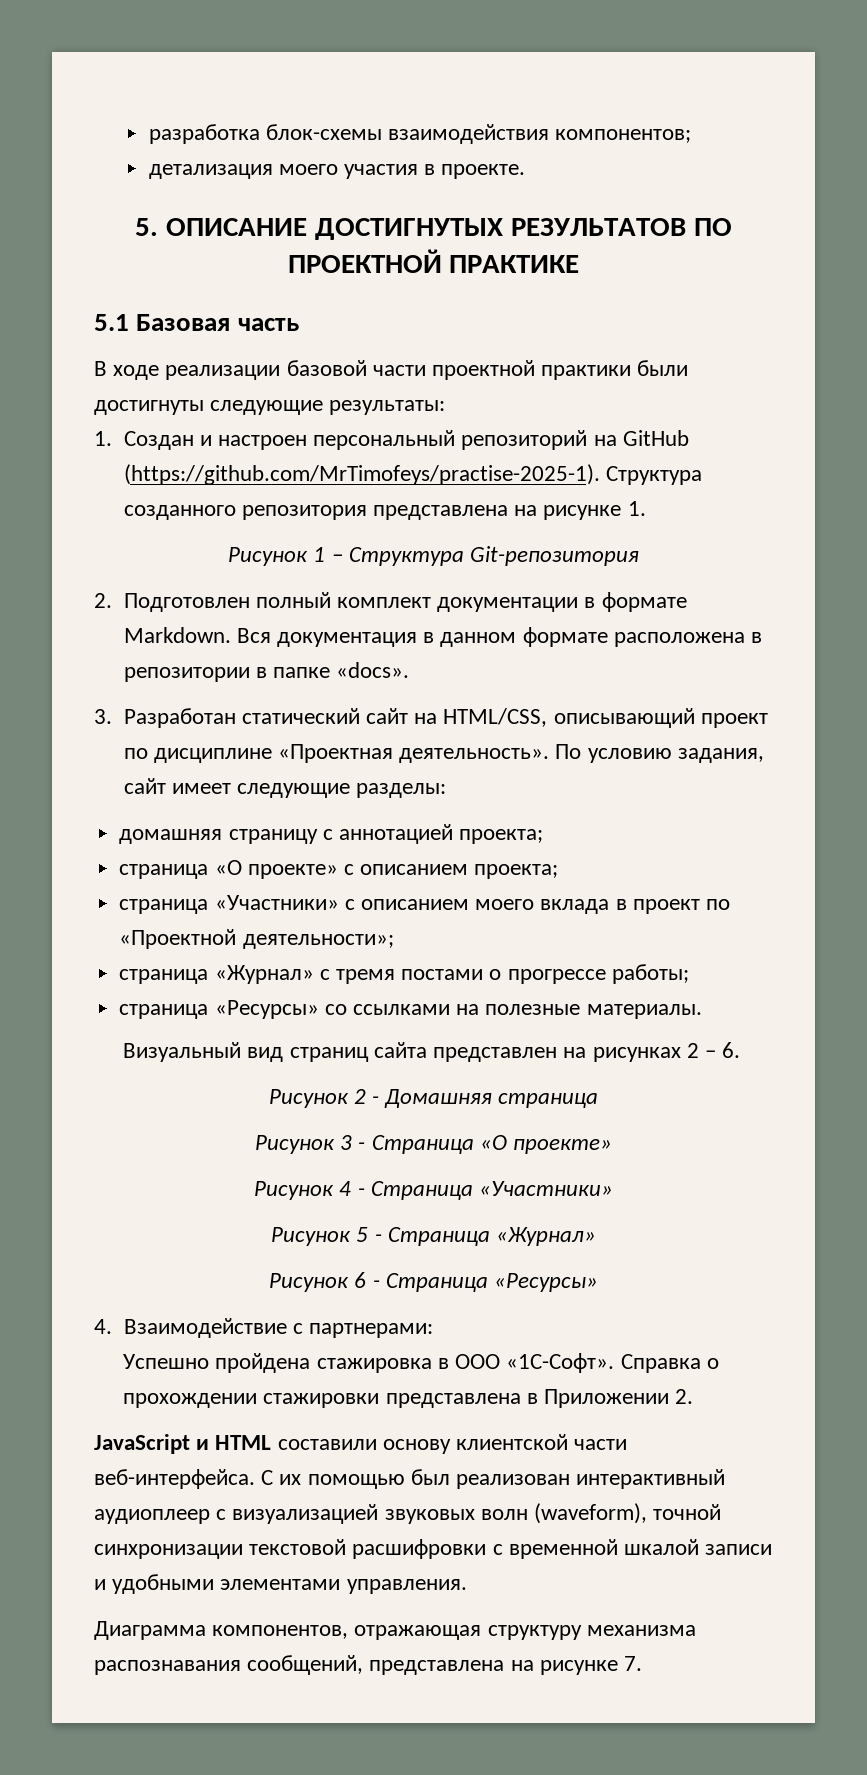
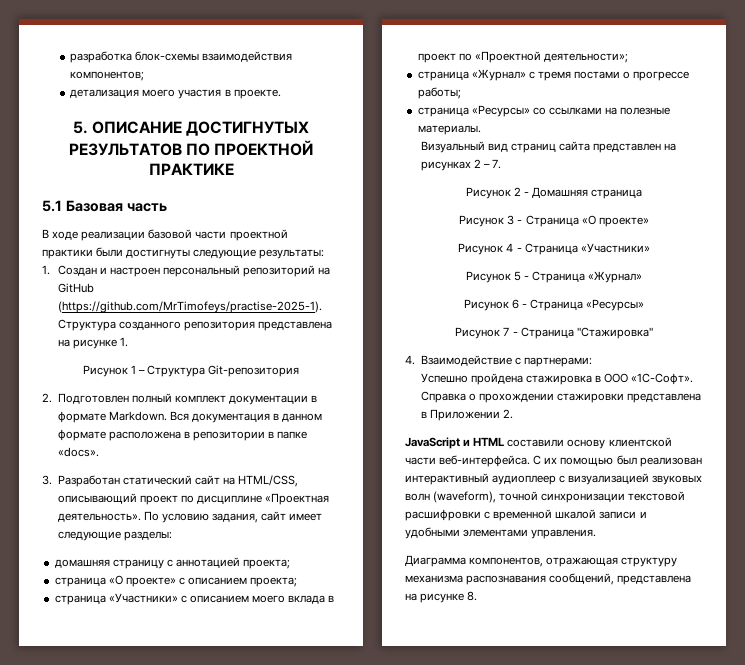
- Визуальный вид страниц сайта представлен на рисунках 2 – 6.
+ Визуальный вид страниц сайта представлен на рисунках 2 – 7.
+ Рисунок 7 - Страница "Стажировка"
- Диаграмма компонентов, отражающая структуру механизма распознавания сообщений, представлена на рисунке 7.
+ Диаграмма компонентов, отражающая структуру механизма распознавания сообщений, представлена на рисунке 8.

